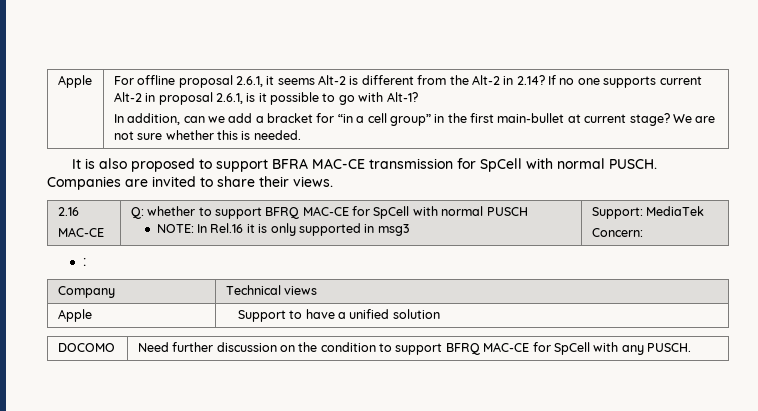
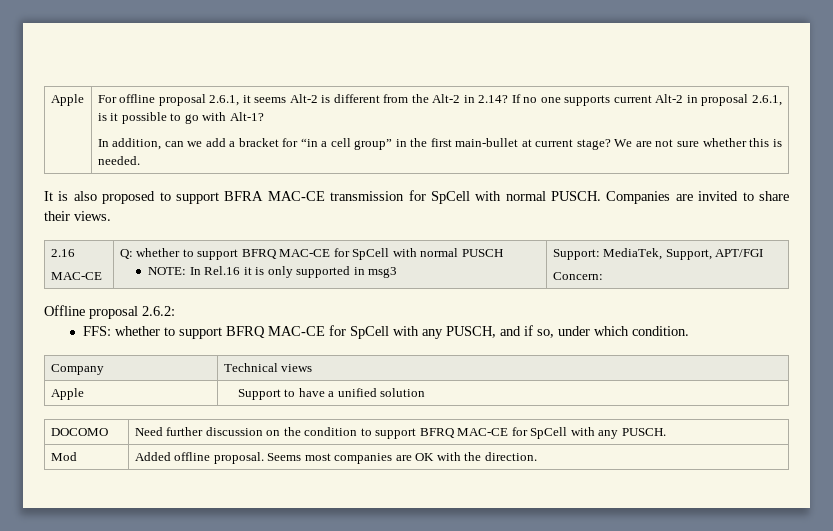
  2.16
  MAC-CE | Q: whether to support BFRQ MAC-CE for SpCell with normal PUSCH
- NOTE: In Rel.16 it is only supported in msg3 | Support: MediaTek
+ NOTE: In Rel.16 it is only supported in msg3 | Support: MediaTek, Support, APT/FGI
  Concern:
- :
+ Offline proposal 2.6.2:
+ FFS: whether to support BFRQ MAC-CE for SpCell with any PUSCH, and if so, under which condition.
+ Mod | Added offline proposal. Seems most companies are OK with the direction.

